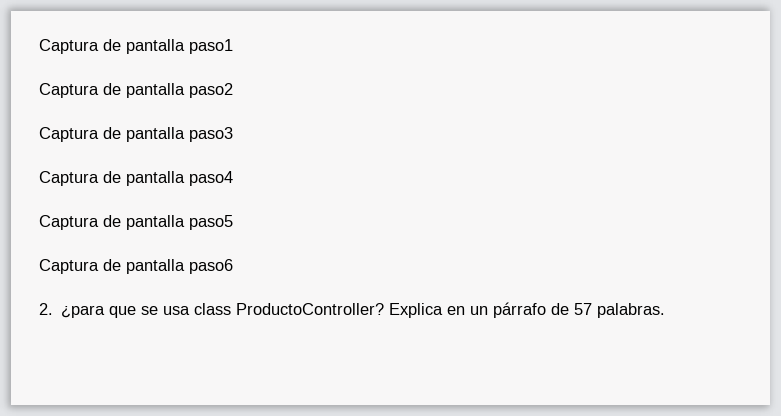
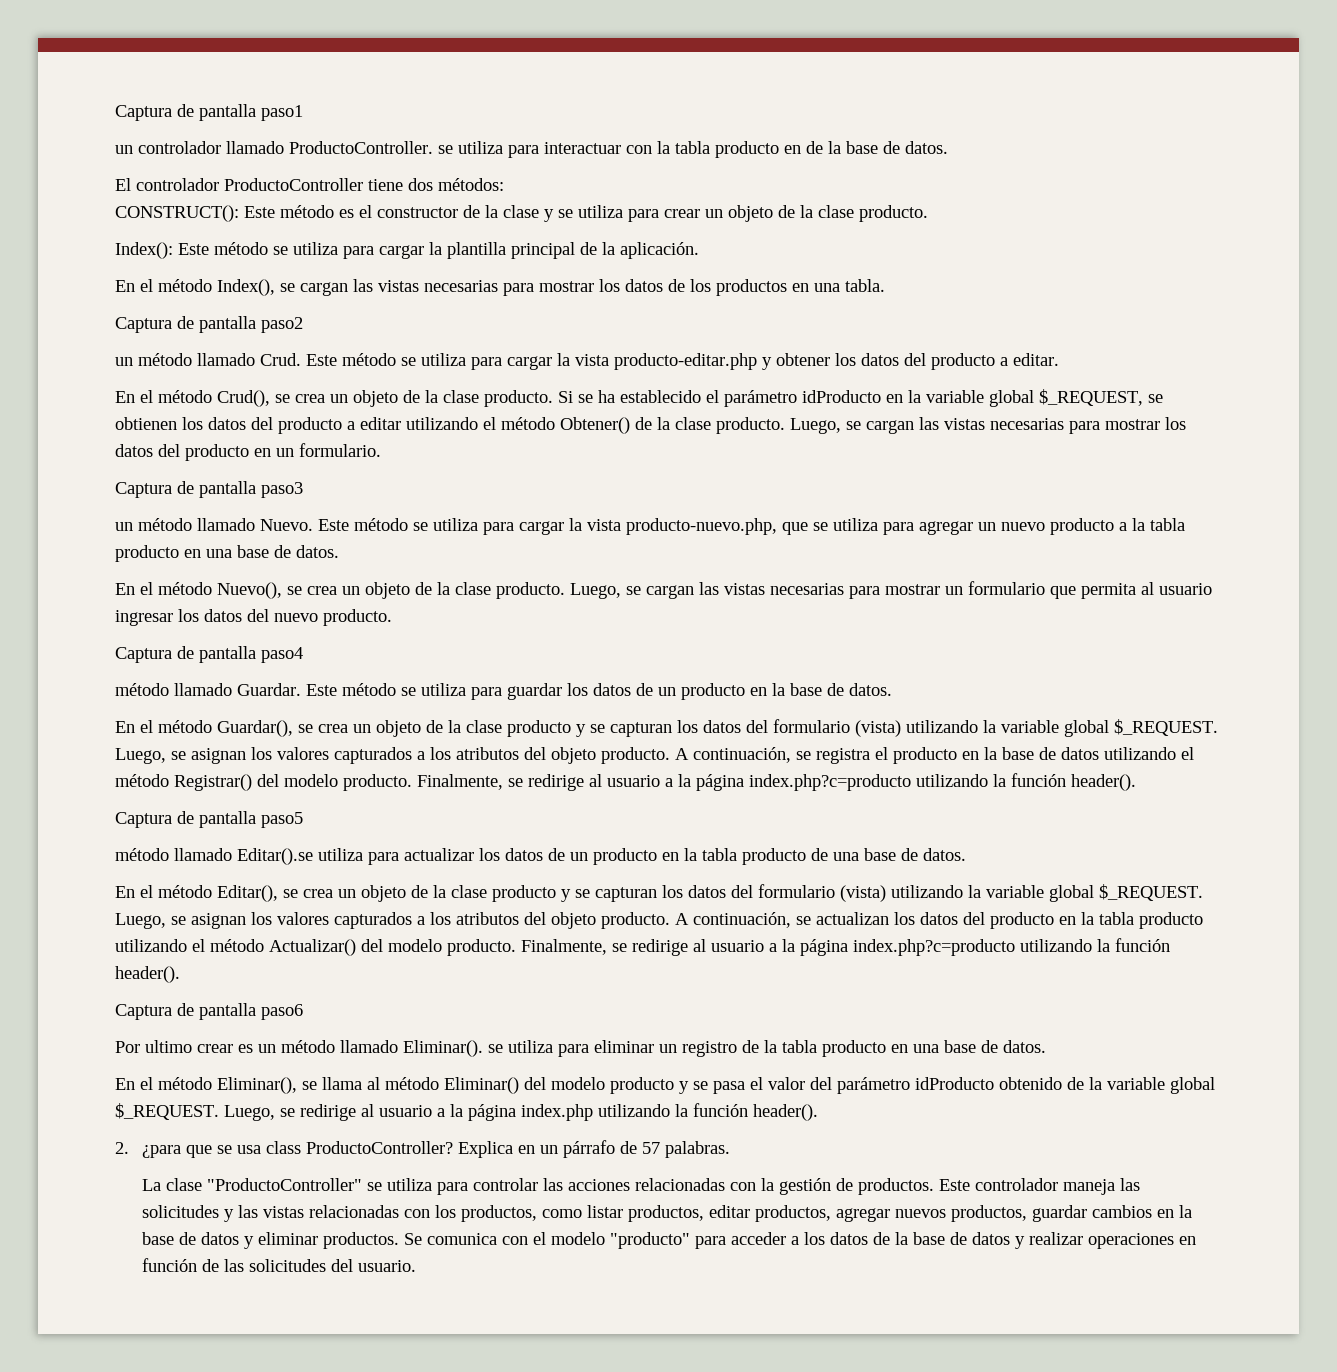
+ un controlador llamado ProductoController. se utiliza para interactuar con la tabla producto en de la base de datos.
+ El controlador ProductoController tiene dos métodos:
+ CONSTRUCT(): Este método es el constructor de la clase y se utiliza para crear un objeto de la clase producto.
+ Index(): Este método se utiliza para cargar la plantilla principal de la aplicación.
+ En el método Index(), se cargan las vistas necesarias para mostrar los datos de los productos en una tabla.
  Captura de pantalla paso2
+ un método llamado Crud. Este método se utiliza para cargar la vista producto-editar.php y obtener los datos del producto a editar.
+ En el método Crud(), se crea un objeto de la clase producto. Si se ha establecido el parámetro idProducto en la variable global $_REQUEST, se obtienen los datos del producto a editar utilizando el método Obtener() de la clase producto. Luego, se cargan las vistas necesarias para mostrar los datos del producto en un formulario.
  Captura de pantalla paso3
+ un método llamado Nuevo. Este método se utiliza para cargar la vista producto-nuevo.php, que se utiliza para agregar un nuevo producto a la tabla producto en una base de datos.
+ En el método Nuevo(), se crea un objeto de la clase producto. Luego, se cargan las vistas necesarias para mostrar un formulario que permita al usuario ingresar los datos del nuevo producto.
  Captura de pantalla paso4
+ método llamado Guardar. Este método se utiliza para guardar los datos de un producto en la base de datos.
+ En el método Guardar(), se crea un objeto de la clase producto y se capturan los datos del formulario (vista) utilizando la variable global $_REQUEST. Luego, se asignan los valores capturados a los atributos del objeto producto. A continuación, se registra el producto en la base de datos utilizando el método Registrar() del modelo producto. Finalmente, se redirige al usuario a la página index.php?c=producto utilizando la función header().
  Captura de pantalla paso5
+ método llamado Editar().se utiliza para actualizar los datos de un producto en la tabla producto de una base de datos.
+ En el método Editar(), se crea un objeto de la clase producto y se capturan los datos del formulario (vista) utilizando la variable global $_REQUEST. Luego, se asignan los valores capturados a los atributos del objeto producto. A continuación, se actualizan los datos del producto en la tabla producto utilizando el método Actualizar() del modelo producto. Finalmente, se redirige al usuario a la página index.php?c=producto utilizando la función header().
  Captura de pantalla paso6
+ Por ultimo crear es un método llamado Eliminar(). se utiliza para eliminar un registro de la tabla producto en una base de datos.
+ En el método Eliminar(), se llama al método Eliminar() del modelo producto y se pasa el valor del parámetro idProducto obtenido de la variable global $_REQUEST. Luego, se redirige al usuario a la página index.php utilizando la función header().
+ La clase "ProductoController" se utiliza para controlar las acciones relacionadas con la gestión de productos. Este controlador maneja las solicitudes y las vistas relacionadas con los productos, como listar productos, editar productos, agregar nuevos productos, guardar cambios en la base de datos y eliminar productos. Se comunica con el modelo "producto" para acceder a los datos de la base de datos y realizar operaciones en función de las solicitudes del usuario.

